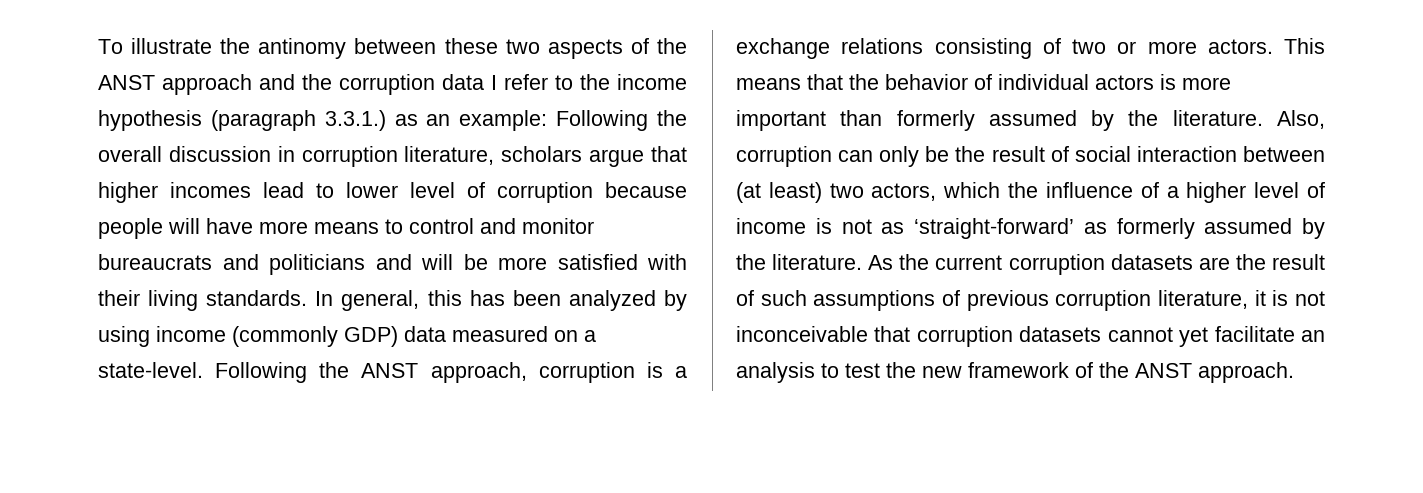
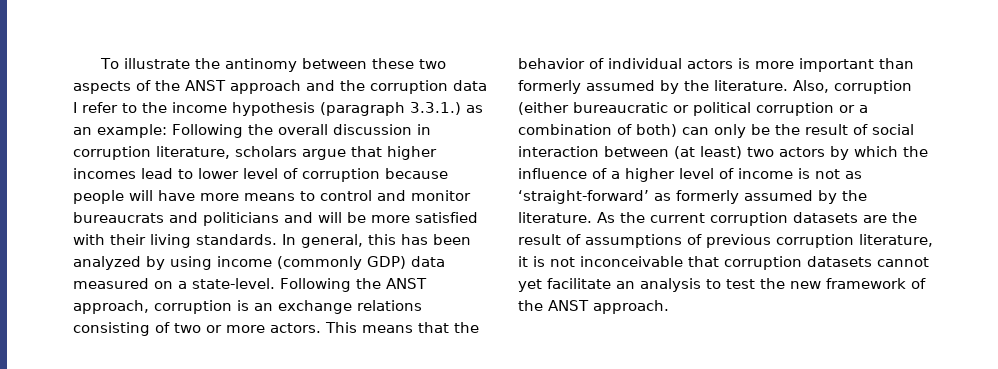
- Following the ANST approach, corruption is a exchange relations consisting of two or more actors.
+ Following the ANST approach, corruption is an exchange relations consisting of two or more actors.
- Also, corruption can only be the result of social interaction between (at least) two actors, which the influence of a higher level of income is not as ‘straight-forward’ as formerly assumed by the literature.
+ Also, corruption (either bureaucratic or political corruption or a combination of both) can only be the result of social interaction between (at least) two actors by which the influence of a higher level of income is not as ‘straight-forward’ as formerly assumed by the literature.
- As the current corruption datasets are the result of such assumptions of previous corruption literature, it is not inconceivable that corruption datasets cannot yet facilitate an analysis to test the new framework of the ANST approach.
+ As the current corruption datasets are the result of assumptions of previous corruption literature, it is not inconceivable that corruption datasets cannot yet facilitate an analysis to test the new framework of the ANST approach.

